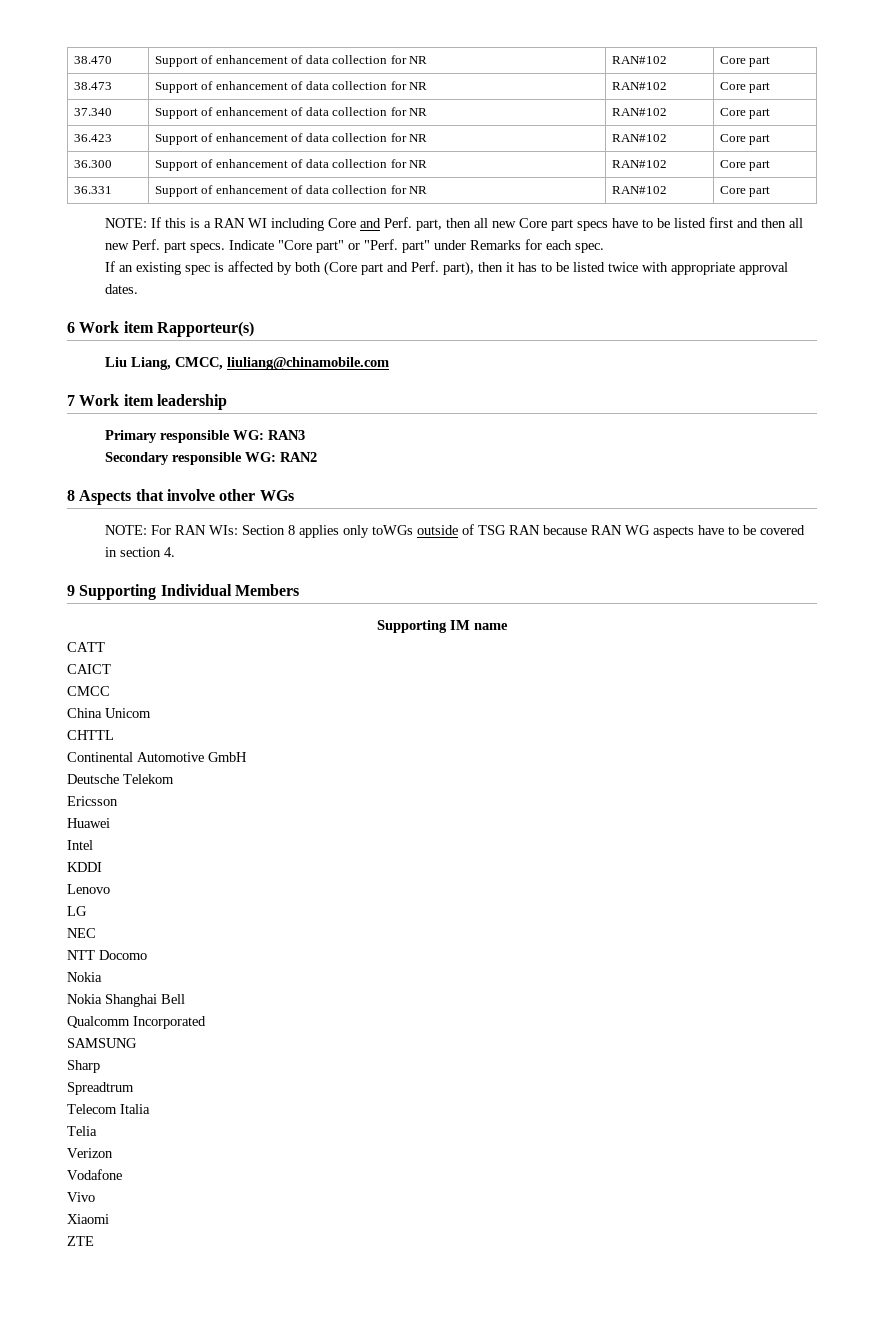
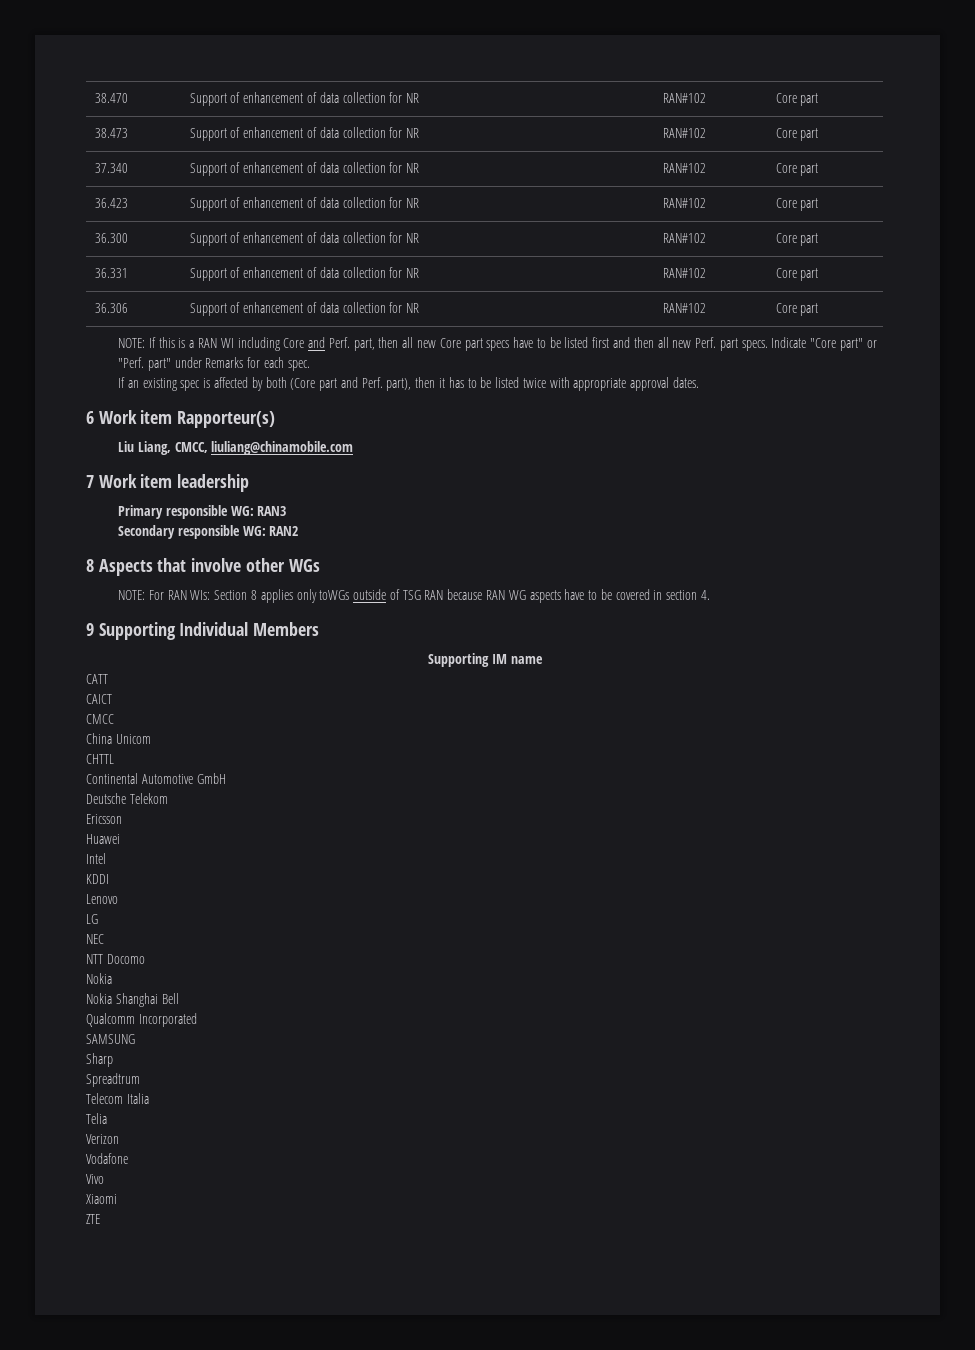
+ 36.306 | Support of enhancement of data collection for NR | RAN#102 | Core part

